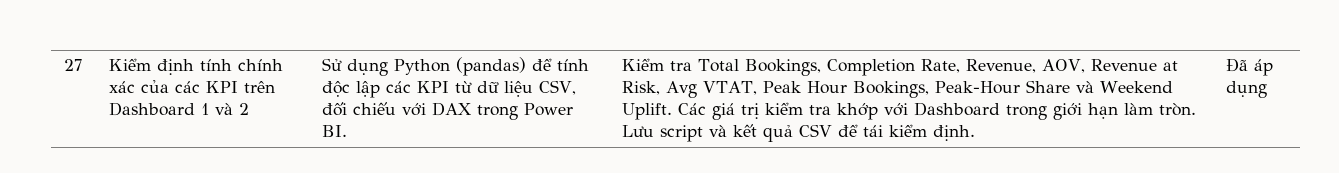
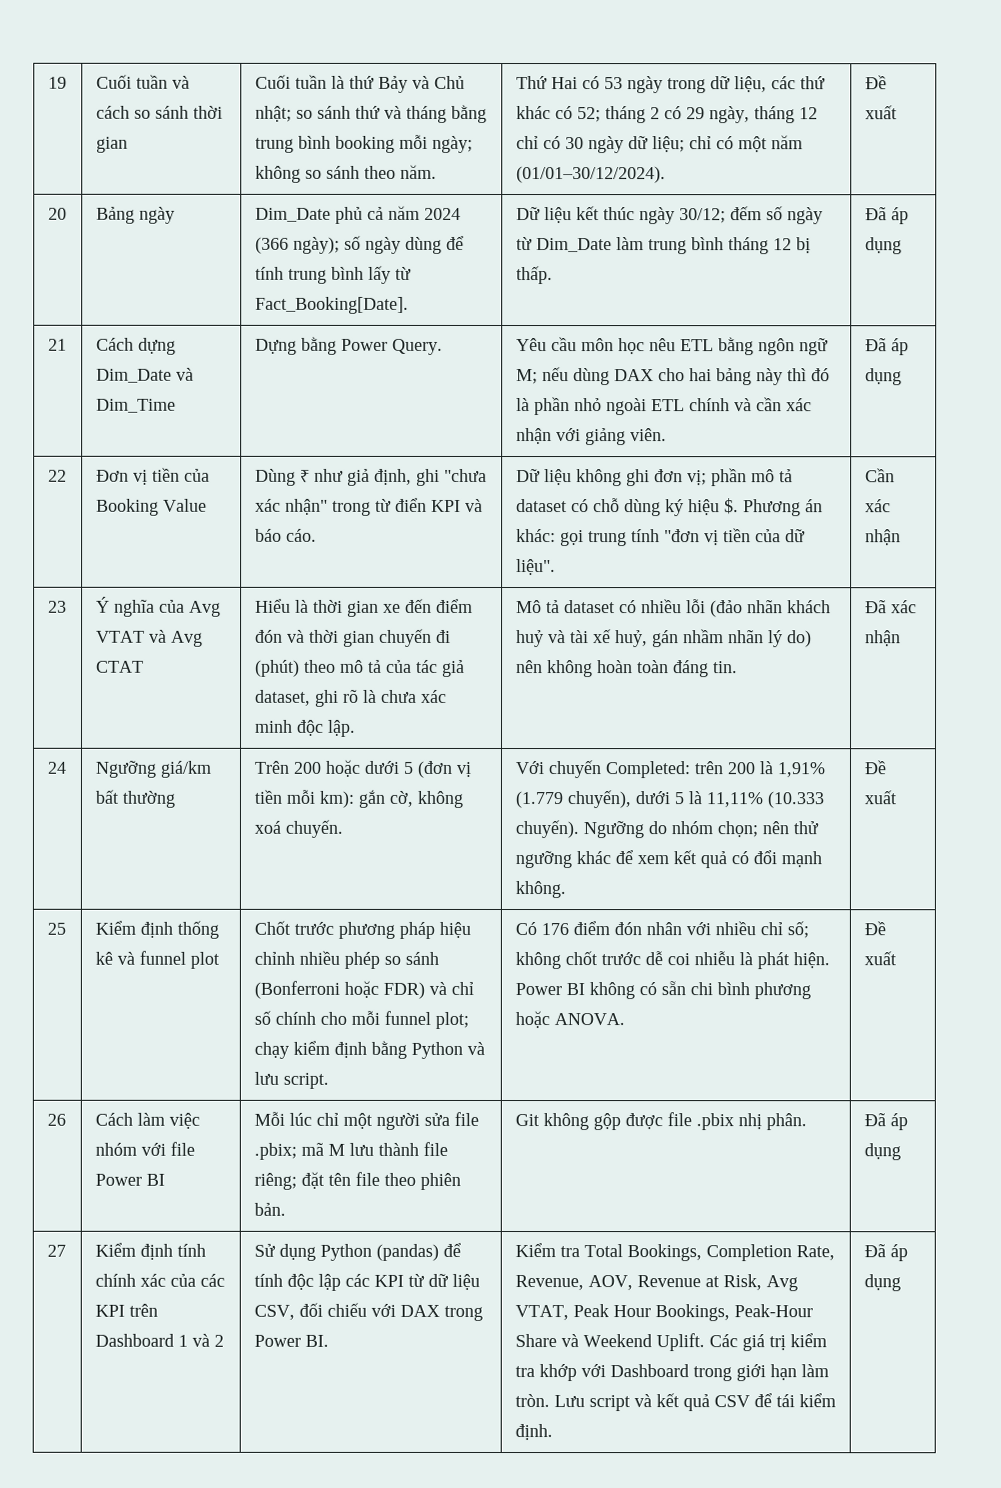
+ 19 | Cuối tuần và cách so sánh thời gian | Cuối tuần là thứ Bảy và Chủ nhật; so sánh thứ và tháng bằng trung bình booking mỗi ngày; không so sánh theo năm. | Thứ Hai có 53 ngày trong dữ liệu, các thứ khác có 52; tháng 2 có 29 ngày, tháng 12 chỉ có 30 ngày dữ liệu; chỉ có một năm (01/01–30/12/2024). | Đề xuất
+ 20 | Bảng ngày | Dim_Date phủ cả năm 2024 (366 ngày); số ngày dùng để tính trung bình lấy từ Fact_Booking[Date]. | Dữ liệu kết thúc ngày 30/12; đếm số ngày từ Dim_Date làm trung bình tháng 12 bị thấp. | Đã áp dụng
+ 21 | Cách dựng Dim_Date và Dim_Time | Dựng bằng Power Query. | Yêu cầu môn học nêu ETL bằng ngôn ngữ M; nếu dùng DAX cho hai bảng này thì đó là phần nhỏ ngoài ETL chính và cần xác nhận với giảng viên. | Đã áp dụng
+ 22 | Đơn vị tiền của Booking Value | Dùng ₹ như giả định, ghi "chưa xác nhận" trong từ điển KPI và báo cáo. | Dữ liệu không ghi đơn vị; phần mô tả dataset có chỗ dùng ký hiệu $. Phương án khác: gọi trung tính "đơn vị tiền của dữ liệu". | Cần xác nhận
+ 23 | Ý nghĩa của Avg VTAT và Avg CTAT | Hiểu là thời gian xe đến điểm đón và thời gian chuyến đi (phút) theo mô tả của tác giả dataset, ghi rõ là chưa xác minh độc lập. | Mô tả dataset có nhiều lỗi (đảo nhãn khách huỷ và tài xế huỷ, gán nhầm nhãn lý do) nên không hoàn toàn đáng tin. | Đã xác nhận
+ 24 | Ngưỡng giá/km bất thường | Trên 200 hoặc dưới 5 (đơn vị tiền mỗi km): gắn cờ, không xoá chuyến. | Với chuyến Completed: trên 200 là 1,91% (1.779 chuyến), dưới 5 là 11,11% (10.333 chuyến). Ngưỡng do nhóm chọn; nên thử ngưỡng khác để xem kết quả có đổi mạnh không. | Đề xuất
+ 25 | Kiểm định thống kê và funnel plot | Chốt trước phương pháp hiệu chỉnh nhiều phép so sánh (Bonferroni hoặc FDR) và chỉ số chính cho mỗi funnel plot; chạy kiểm định bằng Python và lưu script. | Có 176 điểm đón nhân với nhiều chỉ số; không chốt trước dễ coi nhiễu là phát hiện. Power BI không có sẵn chi bình phương hoặc ANOVA. | Đề xuất
+ 26 | Cách làm việc nhóm với file Power BI | Mỗi lúc chỉ một người sửa file .pbix; mã M lưu thành file riêng; đặt tên file theo phiên bản. | Git không gộp được file .pbix nhị phân. | Đã áp dụng

